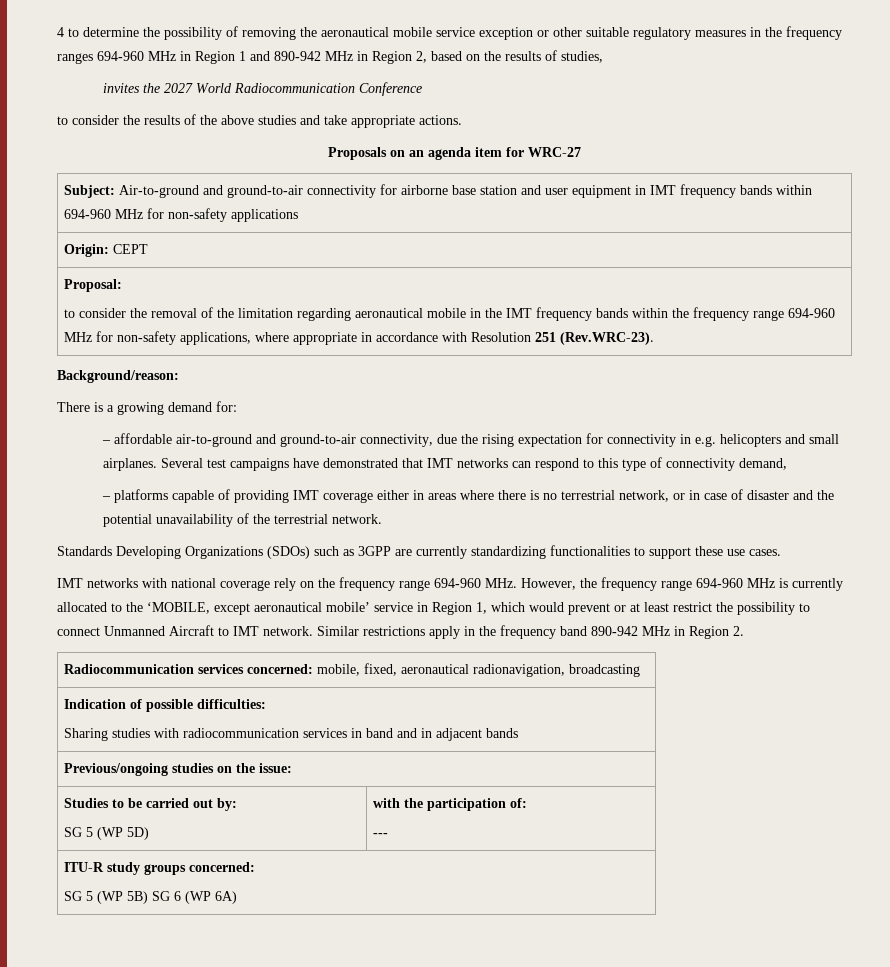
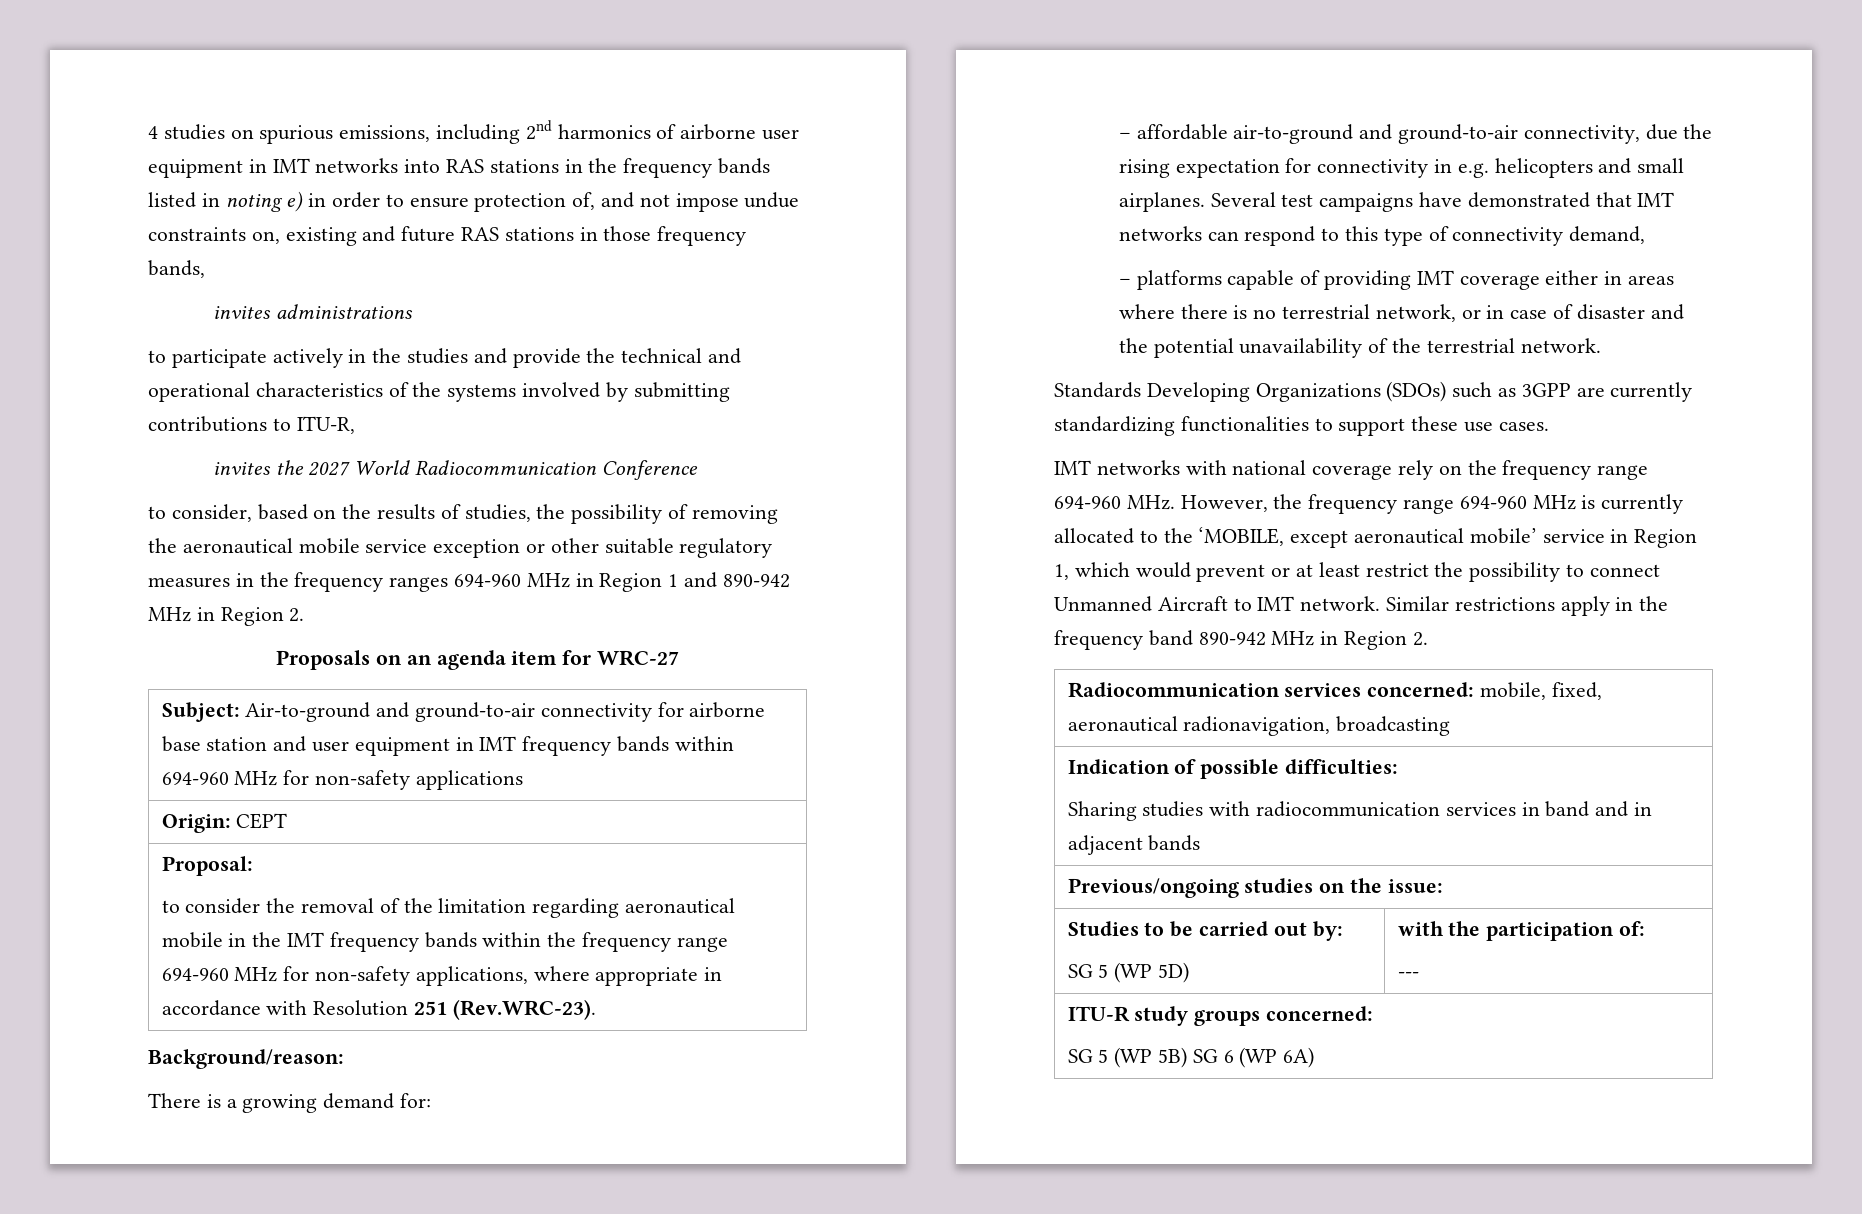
- 4 to determine the possibility of removing the aeronautical mobile service exception or other suitable regulatory measures in the frequency ranges 694-960 MHz in Region 1 and 890-942 MHz in Region 2, based on the results of studies,
+ 4 studies on spurious emissions, including 2nd harmonics of airborne user equipment in IMT networks into RAS stations in the frequency bands listed in noting e) in order to ensure protection of, and not impose undue constraints on, existing and future RAS stations in those frequency bands,
+ invites administrations
+ to participate actively in the studies and provide the technical and operational characteristics of the systems involved by submitting contributions to ITU-R,
  invites the 2027 World Radiocommunication Conference
- to consider the results of the above studies and take appropriate actions.
+ to consider, based on the results of studies, the possibility of removing the aeronautical mobile service exception or other suitable regulatory measures in the frequency ranges 694-960 MHz in Region 1 and 890-942 MHz in Region 2.

